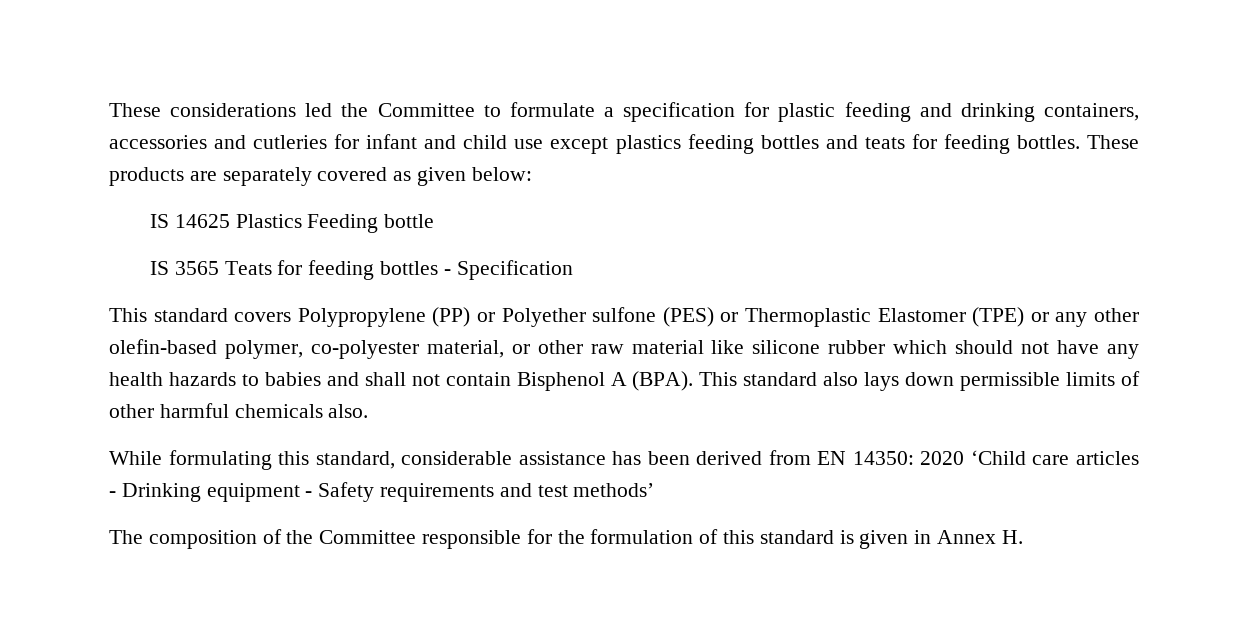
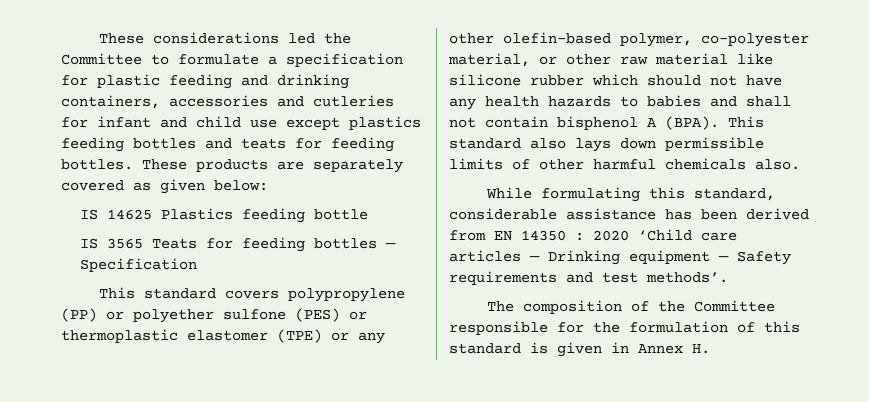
- IS 14625 Plastics Feeding bottle
+ IS 14625 Plastics feeding bottle
- IS 3565 Teats for feeding bottles - Specification
+ IS 3565 Teats for feeding bottles — Specification
- This standard covers Polypropylene (PP) or Polyether sulfone (PES) or Thermoplastic Elastomer (TPE) or any other olefin-based polymer, co-polyester material, or other raw material like silicone rubber which should not have any health hazards to babies and shall not contain Bisphenol A (BPA).
+ This standard covers polypropylene (PP) or polyether sulfone (PES) or thermoplastic elastomer (TPE) or any other olefin-based polymer, co-polyester material, or other raw material like silicone rubber which should not have any health hazards to babies and shall not contain bisphenol A (BPA).
- While formulating this standard, considerable assistance has been derived from EN 14350: 2020 ‘Child care articles - Drinking equipment - Safety requirements and test methods’
+ While formulating this standard, considerable assistance has been derived from EN 14350 : 2020 ‘Child care articles — Drinking equipment — Safety requirements and test methods’.

